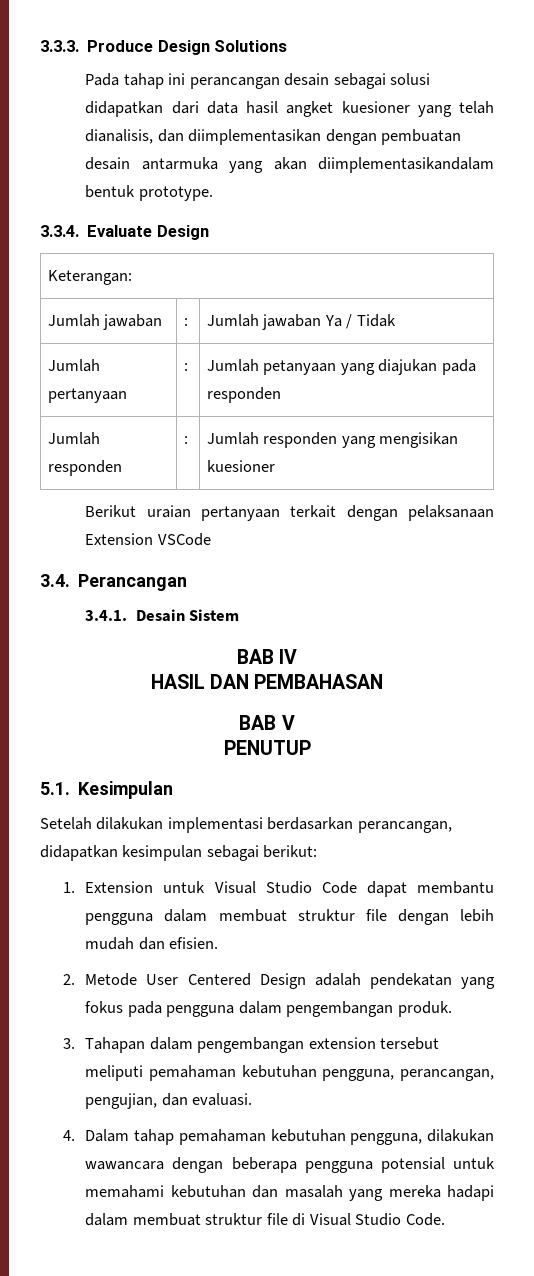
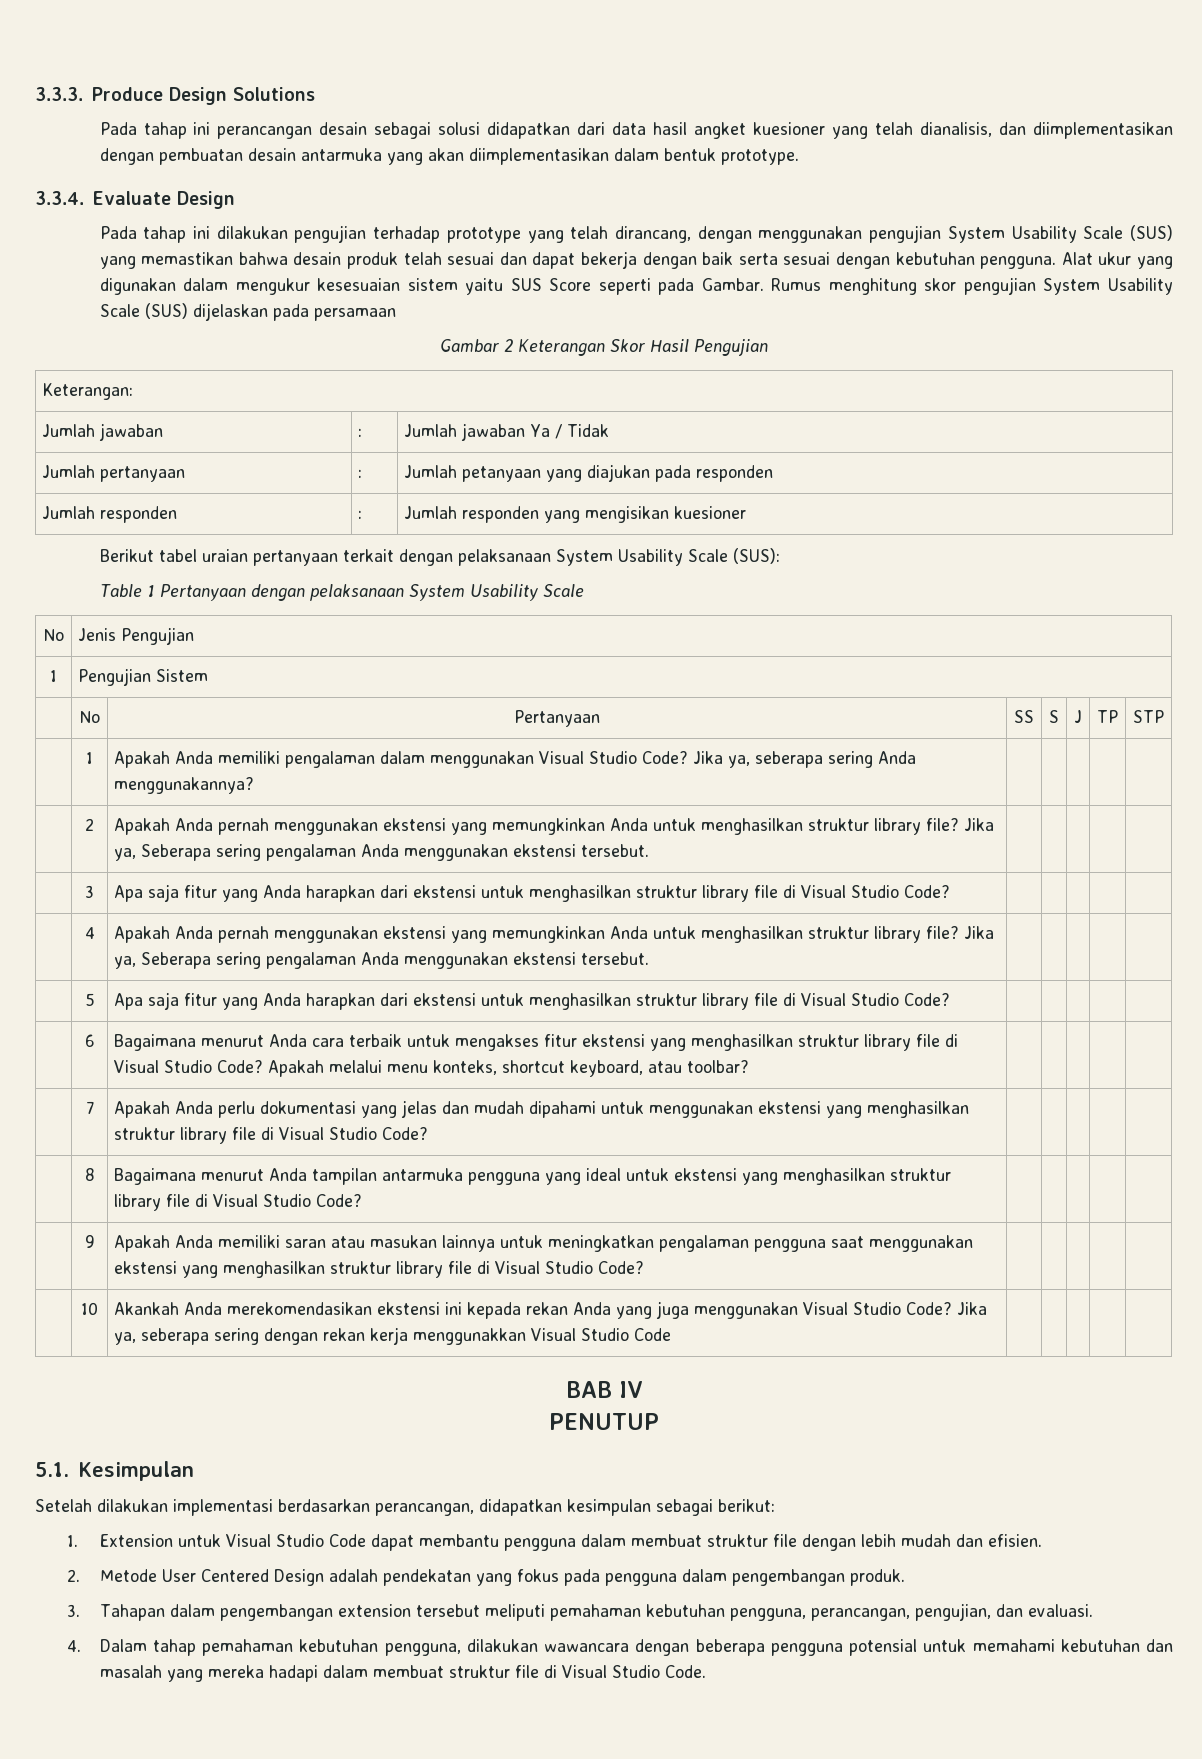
- Pada tahap ini perancangan desain sebagai solusi didapatkan dari data hasil angket kuesioner yang telah dianalisis, dan diimplementasikan dengan pembuatan desain antarmuka yang akan diimplementasikandalam bentuk prototype.
+ Pada tahap ini perancangan desain sebagai solusi didapatkan dari data hasil angket kuesioner yang telah dianalisis, dan diimplementasikan dengan pembuatan desain antarmuka yang akan diimplementasikan dalam bentuk prototype.
+ Pada tahap ini dilakukan pengujian terhadap prototype yang telah dirancang, dengan menggunakan pengujian System Usability Scale (SUS) yang memastikan bahwa desain produk telah sesuai dan dapat bekerja dengan baik serta sesuai dengan kebutuhan pengguna. Alat ukur yang digunakan dalam mengukur kesesuaian sistem yaitu SUS Score seperti pada Gambar. Rumus menghitung skor pengujian System Usability Scale (SUS) dijelaskan pada persamaan
+ Gambar 2 Keterangan Skor Hasil Pengujian
- Berikut uraian pertanyaan terkait dengan pelaksanaan Extension VSCode
- 3.4. Perancangan
- 3.4.1. Desain Sistem
+ Berikut tabel uraian pertanyaan terkait dengan pelaksanaan System Usability Scale (SUS):
+ Table 1 Pertanyaan dengan pelaksanaan System Usability Scale
+ No | Jenis Pengujian
+ 1 | Pengujian Sistem
+ | No | Pertanyaan | SS | S | J | TP | STP
+ | 1 | Apakah Anda memiliki pengalaman dalam menggunakan Visual Studio Code? Jika ya, seberapa sering Anda menggunakannya? | | | | |
+ | 2 | Apakah Anda pernah menggunakan ekstensi yang memungkinkan Anda untuk menghasilkan struktur library file? Jika ya, Seberapa sering pengalaman Anda menggunakan ekstensi tersebut. | | | | |
+ | 3 | Apa saja fitur yang Anda harapkan dari ekstensi untuk menghasilkan struktur library file di Visual Studio Code? | | | | |
+ | 4 | Apakah Anda pernah menggunakan ekstensi yang memungkinkan Anda untuk menghasilkan struktur library file? Jika ya, Seberapa sering pengalaman Anda menggunakan ekstensi tersebut. | | | | |
+ | 5 | Apa saja fitur yang Anda harapkan dari ekstensi untuk menghasilkan struktur library file di Visual Studio Code? | | | | |
+ | 6 | Bagaimana menurut Anda cara terbaik untuk mengakses fitur ekstensi yang menghasilkan struktur library file di Visual Studio Code? Apakah melalui menu konteks, shortcut keyboard, atau toolbar? | | | | |
+ | 7 | Apakah Anda perlu dokumentasi yang jelas dan mudah dipahami untuk menggunakan ekstensi yang menghasilkan struktur library file di Visual Studio Code? | | | | |
+ | 8 | Bagaimana menurut Anda tampilan antarmuka pengguna yang ideal untuk ekstensi yang menghasilkan struktur library file di Visual Studio Code? | | | | |
+ | 9 | Apakah Anda memiliki saran atau masukan lainnya untuk meningkatkan pengalaman pengguna saat menggunakan ekstensi yang menghasilkan struktur library file di Visual Studio Code? | | | | |
+ | 10 | Akankah Anda merekomendasikan ekstensi ini kepada rekan Anda yang juga menggunakan Visual Studio Code? Jika ya, seberapa sering dengan rekan kerja menggunakkan Visual Studio Code | | | | |
  BAB IV
- HASIL DAN PEMBAHASAN
- BAB V

